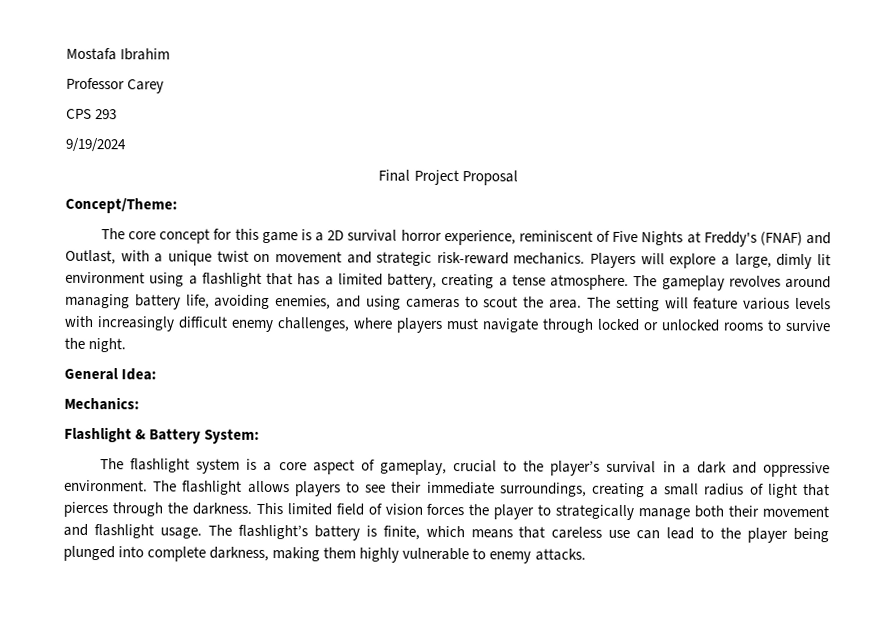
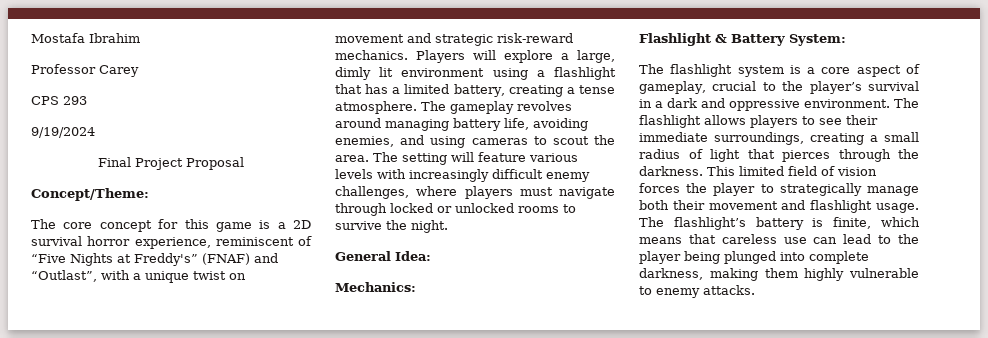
- The core concept for this game is a 2D survival horror experience, reminiscent of Five Nights at Freddy's (FNAF) and Outlast, with a unique twist on movement and strategic risk-reward mechanics.
+ The core concept for this game is a 2D survival horror experience, reminiscent of “Five Nights at Freddy's” (FNAF) and “Outlast”, with a unique twist on movement and strategic risk-reward mechanics.

